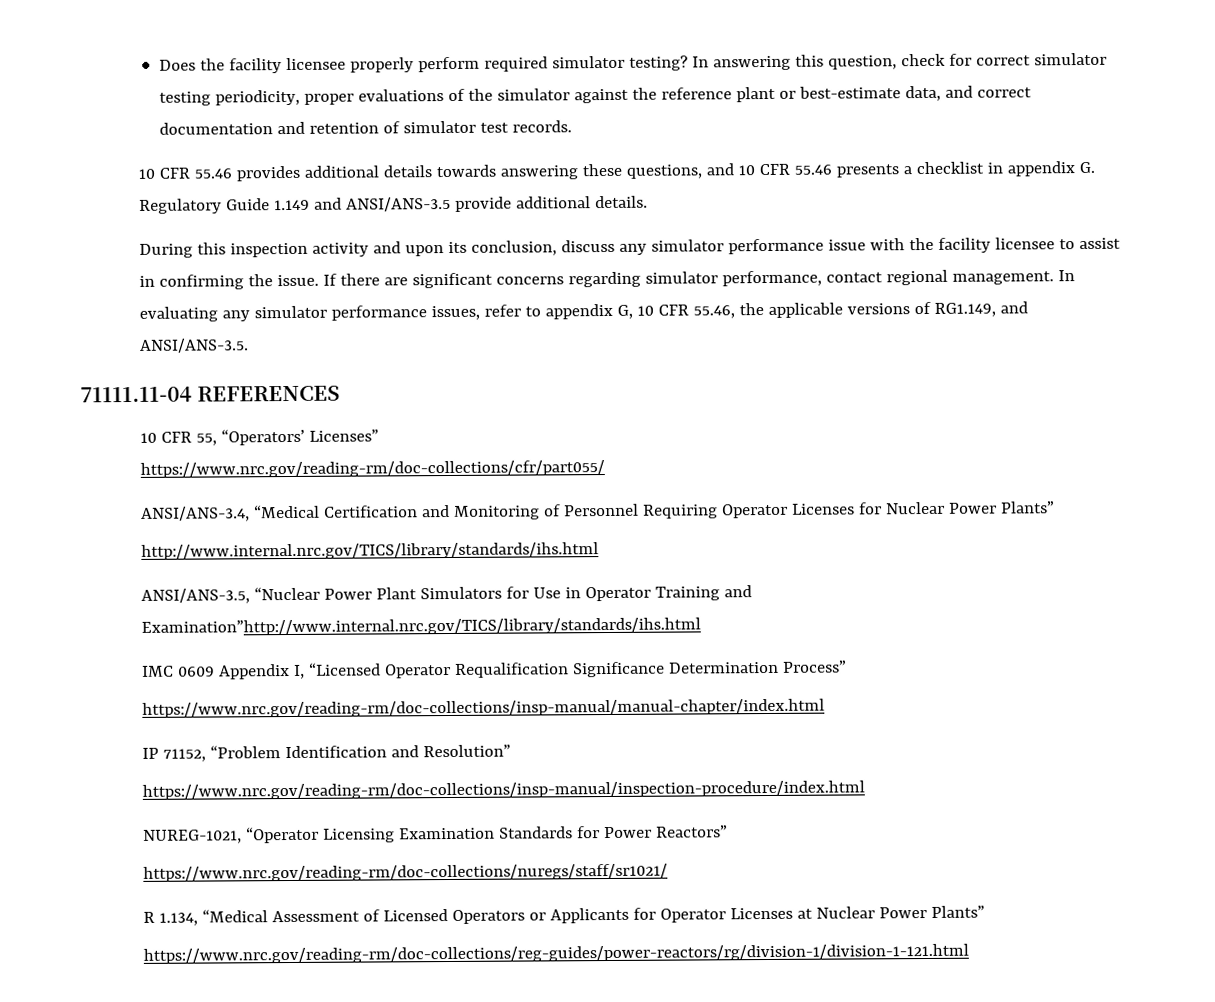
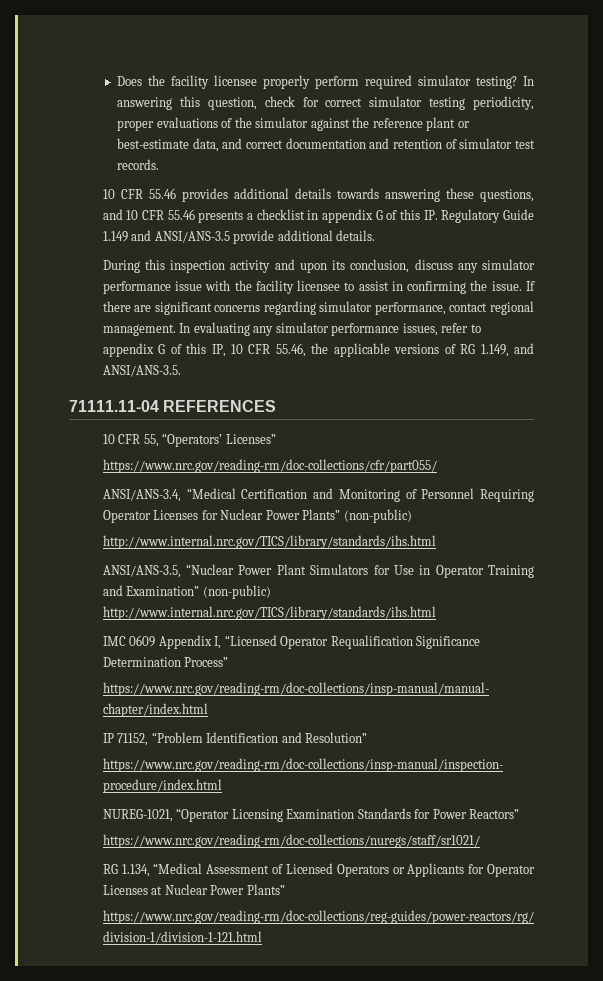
- 10 CFR 55.46 provides additional details towards answering these questions, and 10 CFR 55.46 presents a checklist in appendix G. Regulatory Guide 1.149 and ANSI/ANS-3.5 provide additional details.
+ 10 CFR 55.46 provides additional details towards answering these questions, and 10 CFR 55.46 presents a checklist in appendix G of this IP. Regulatory Guide 1.149 and ANSI/ANS-3.5 provide additional details.
- In evaluating any simulator performance issues, refer to appendix G, 10 CFR 55.46, the applicable versions of RG1.149, and ANSI/ANS-3.5.
+ In evaluating any simulator performance issues, refer to appendix G of this IP, 10 CFR 55.46, the applicable versions of RG 1.149, and ANSI/ANS-3.5.
- ANSI/ANS-3.4, “Medical Certification and Monitoring of Personnel Requiring Operator Licenses for Nuclear Power Plants”
+ ANSI/ANS-3.4, “Medical Certification and Monitoring of Personnel Requiring Operator Licenses for Nuclear Power Plants” (non-public)
- ANSI/ANS-3.5, “Nuclear Power Plant Simulators for Use in Operator Training and Examination”http://www.internal.nrc.gov/TICS/library/standards/ihs.html
+ ANSI/ANS-3.5, “Nuclear Power Plant Simulators for Use in Operator Training and Examination” (non-public) http://www.internal.nrc.gov/TICS/library/standards/ihs.html
- R 1.134, “Medical Assessment of Licensed Operators or Applicants for Operator Licenses at Nuclear Power Plants”
+ RG 1.134, “Medical Assessment of Licensed Operators or Applicants for Operator Licenses at Nuclear Power Plants”

